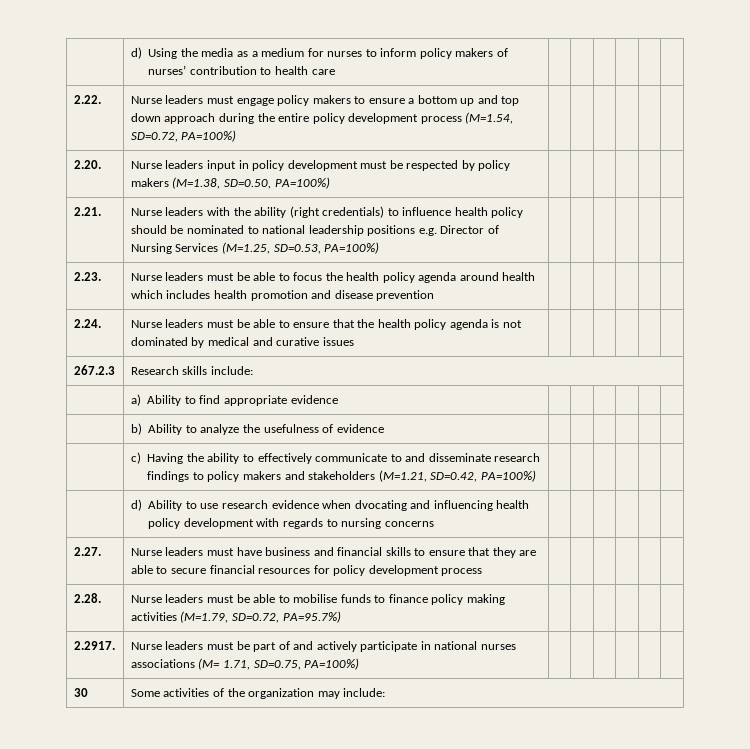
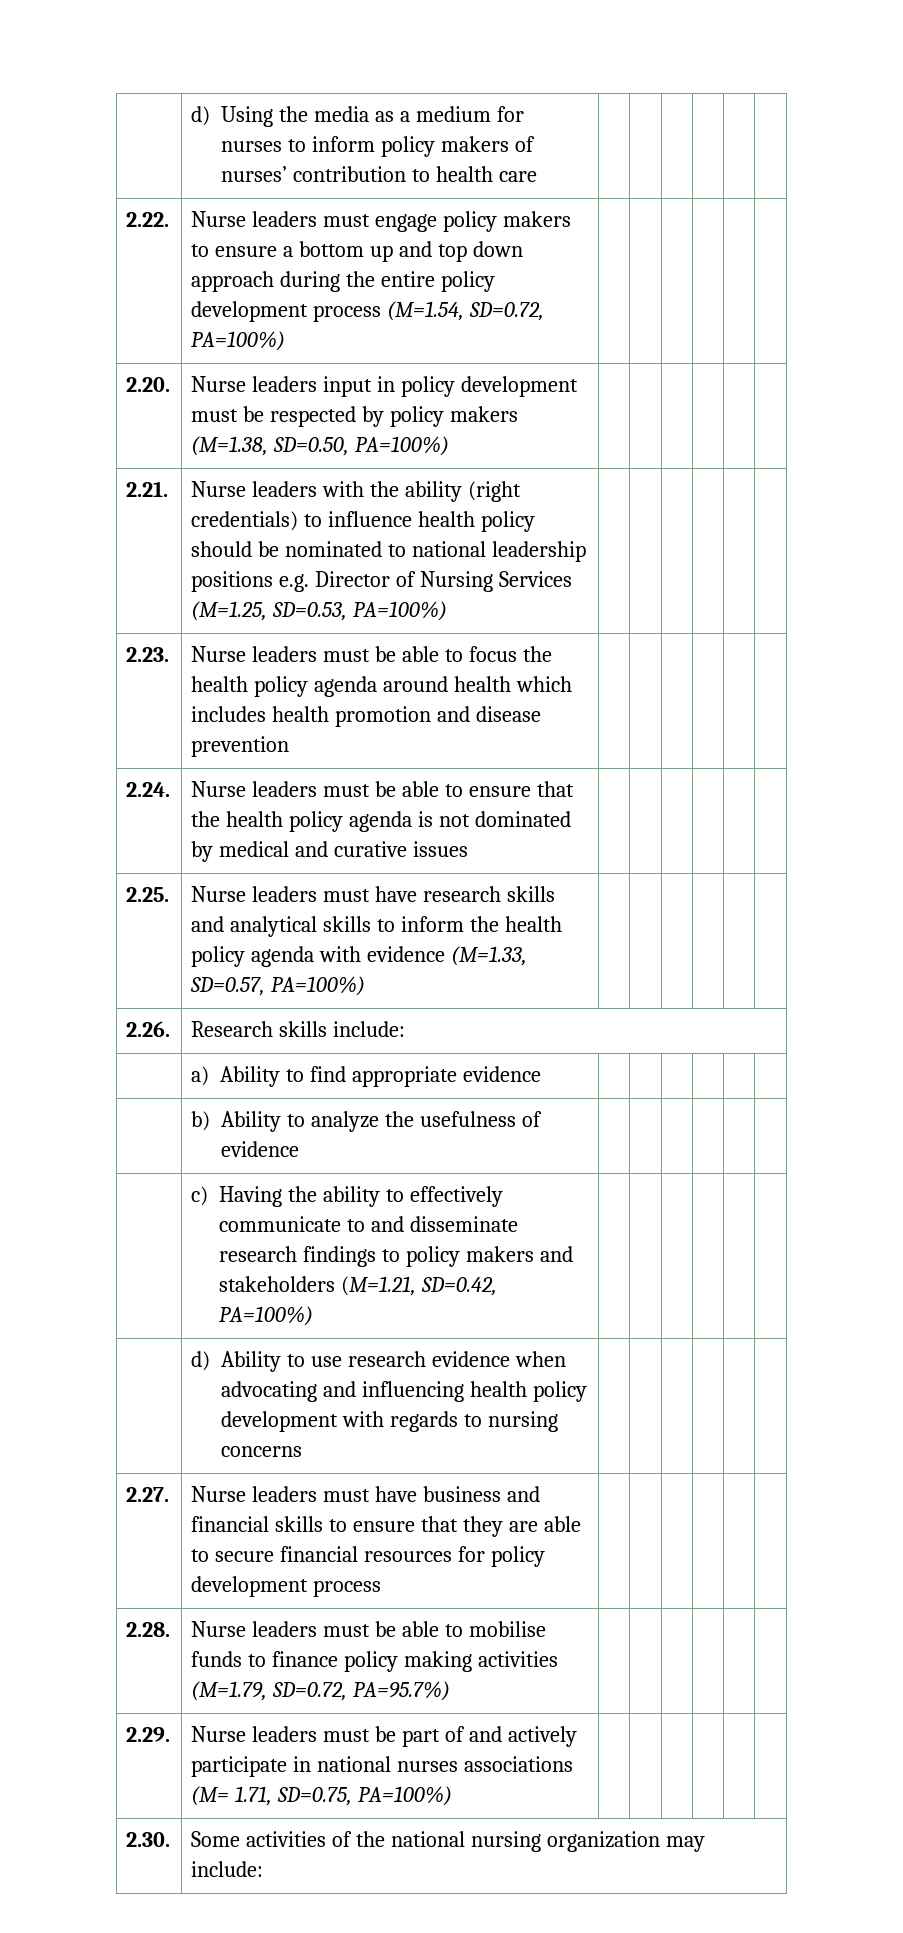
- 267.2.3 | Research skills include:
+ 2.25. | Nurse leaders must have research skills and analytical skills to inform the health policy agenda with evidence (M=1.33, SD=0.57, PA=100%) | | | | | |
+ 2.26. | Research skills include:
- | d) Ability to use research evidence when dvocating and influencing health policy development with regards to nursing concerns | | | | | |
+ | d) Ability to use research evidence when advocating and influencing health policy development with regards to nursing concerns | | | | | |
- 2.2917. | Nurse leaders must be part of and actively participate in national nurses associations (M= 1.71, SD=0.75, PA=100%) | | | | | |
+ 2.29. | Nurse leaders must be part of and actively participate in national nurses associations (M= 1.71, SD=0.75, PA=100%) | | | | | |
- 30 | Some activities of the organization may include:
+ 2.30. | Some activities of the national nursing organization may include:

